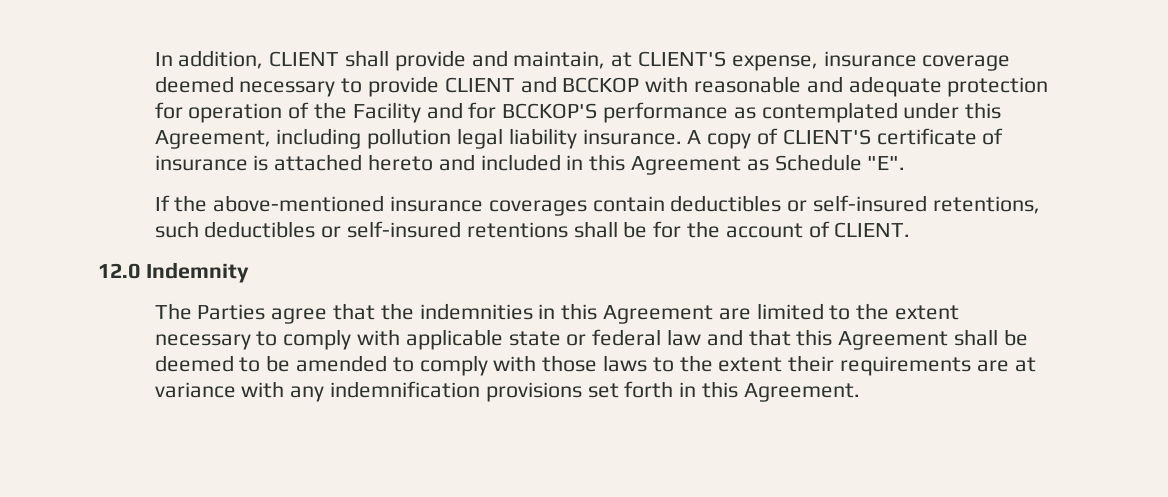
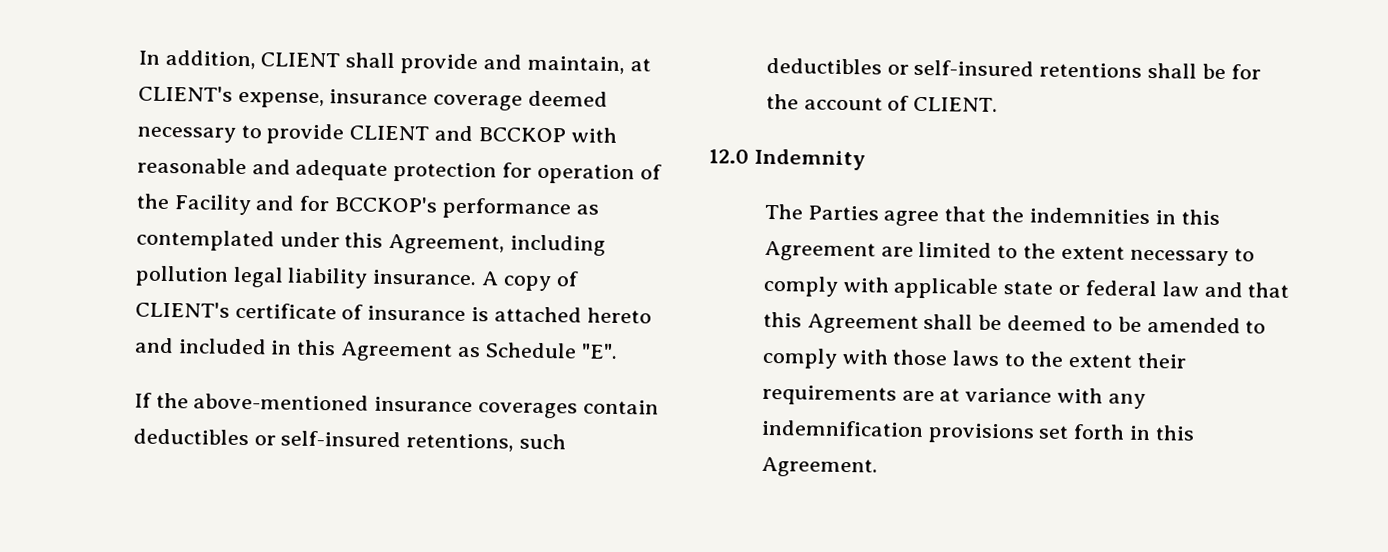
- In addition, CLIENT shall provide and maintain, at CLIENT'S expense, insurance coverage deemed necessary to provide CLIENT and BCCKOP with reasonable and adequate protection for operation of the Facility and for BCCKOP'S performance as contemplated under this Agreement, including pollution legal liability insurance.
+ In addition, CLIENT shall provide and maintain, at CLIENT's expense, insurance coverage deemed necessary to provide CLIENT and BCCKOP with reasonable and adequate protection for operation of the Facility and for BCCKOP's performance as contemplated under this Agreement, including pollution legal liability insurance.
- A copy of CLIENT'S certificate of insurance is attached hereto and included in this Agreement as Schedule "E".
+ A copy of CLIENT's certificate of insurance is attached hereto and included in this Agreement as Schedule "E".

